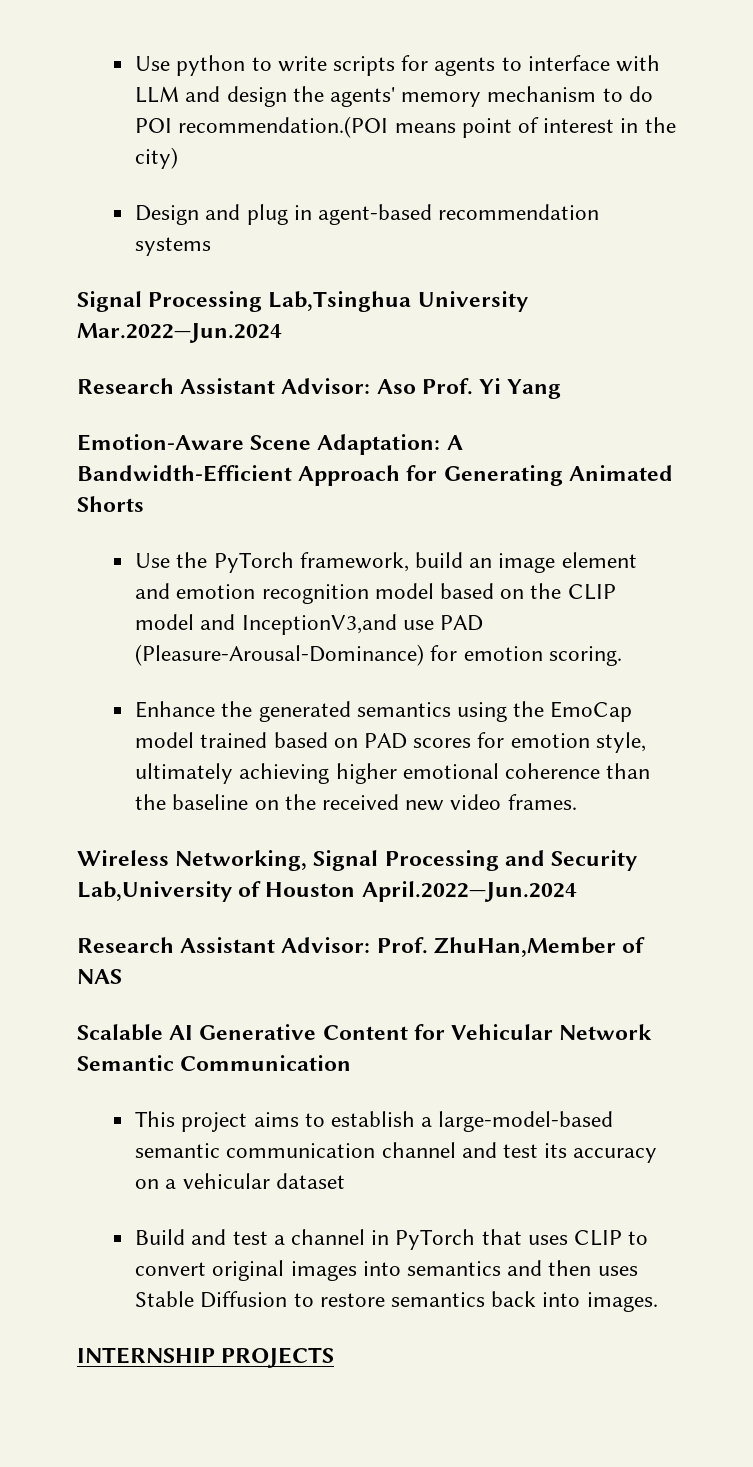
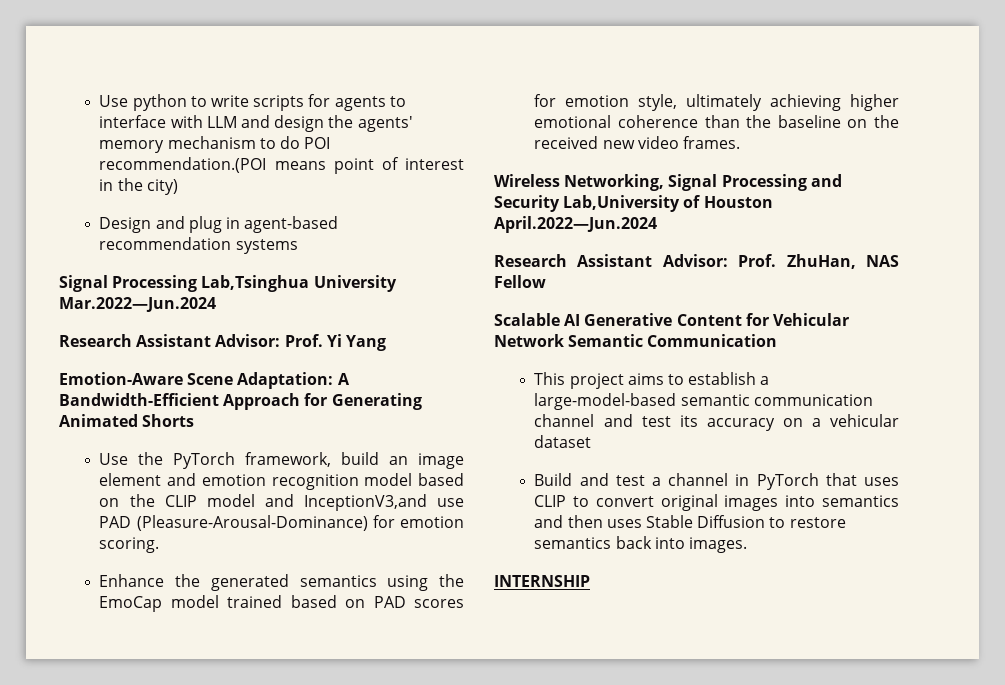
- Research Assistant Advisor: Aso Prof. Yi Yang
+ Research Assistant Advisor: Prof. Yi Yang
- Research Assistant Advisor: Prof. ZhuHan,Member of NAS
+ Research Assistant Advisor: Prof. ZhuHan, NAS Fellow
- INTERNSHIP PROJECTS
+ INTERNSHIP

